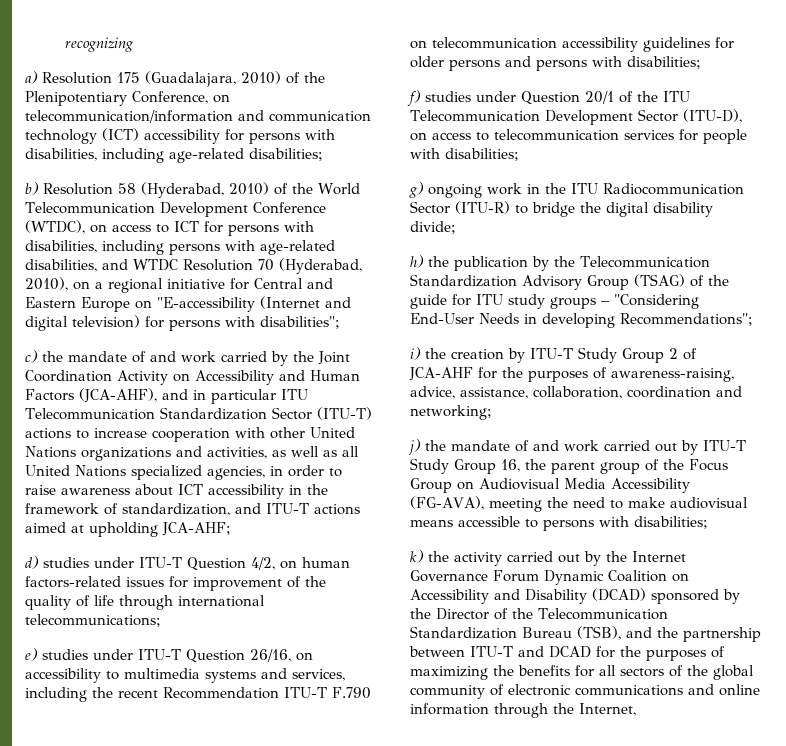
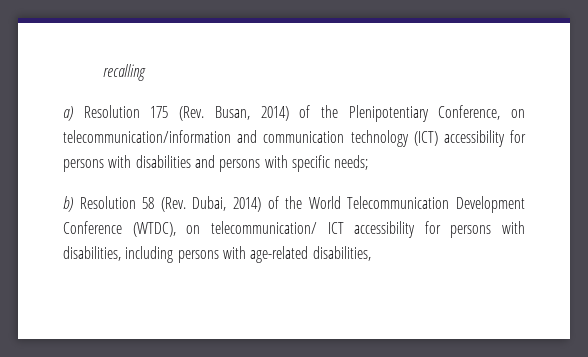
- recognizing
+ recalling
- a) Resolution 175 (Guadalajara, 2010) of the Plenipotentiary Conference, on telecommunication/information and communication technology (ICT) accessibility for persons with disabilities, including age-related disabilities;
+ a) Resolution 175 (Rev. Busan, 2014) of the Plenipotentiary Conference, on telecommunication/information and communication technology (ICT) accessibility for persons with disabilities and persons with specific needs;
- b) Resolution 58 (Hyderabad, 2010) of the World Telecommunication Development Conference (WTDC), on access to ICT for persons with disabilities, including persons with age-related disabilities, and WTDC Resolution 70 (Hyderabad, 2010), on a regional initiative for Central and Eastern Europe on "E-accessibility (Internet and digital television) for persons with disabilities";
- c) the mandate of and work carried by the Joint Coordination Activity on Accessibility and Human Factors (JCA-AHF), and in particular ITU Telecommunication Standardization Sector (ITU-T) actions to increase cooperation with other United Nations organizations and activities, as well as all United Nations specialized agencies, in order to raise awareness about ICT accessibility in the framework of standardization, and ITU-T actions aimed at upholding JCA-AHF;
- d) studies under ITU-T Question 4/2, on human factors-related issues for improvement of the quality of life through international telecommunications;
- e) studies under ITU-T Question 26/16, on accessibility to multimedia systems and services, including the recent Recommendation ITU-T F.790 on telecommunication accessibility guidelines for older persons and persons with disabilities;
- f) studies under Question 20/1 of the ITU Telecommunication Development Sector (ITU-D), on access to telecommunication services for people with disabilities;
- g) ongoing work in the ITU Radiocommunication Sector (ITU-R) to bridge the digital disability divide;
- h) the publication by the Telecommunication Standardization Advisory Group (TSAG) of the guide for ITU study groups – "Considering End-User Needs in developing Recommendations";
- i) the creation by ITU-T Study Group 2 of JCA-AHF for the purposes of awareness-raising, advice, assistance, collaboration, coordination and networking;
- j) the mandate of and work carried out by ITU-T Study Group 16, the parent group of the Focus Group on Audiovisual Media Accessibility (FG-AVA), meeting the need to make audiovisual means accessible to persons with disabilities;
- k) the activity carried out by the Internet Governance Forum Dynamic Coalition on Accessibility and Disability (DCAD) sponsored by the Director of the Telecommunication Standardization Bureau (TSB), and the partnership between ITU-T and DCAD for the purposes of maximizing the benefits for all sectors of the global community of electronic communications and online information through the Internet,
+ b) Resolution 58 (Rev. Dubai, 2014) of the World Telecommunication Development Conference (WTDC), on telecommunication/ ICT accessibility for persons with disabilities, including persons with age-related disabilities,

